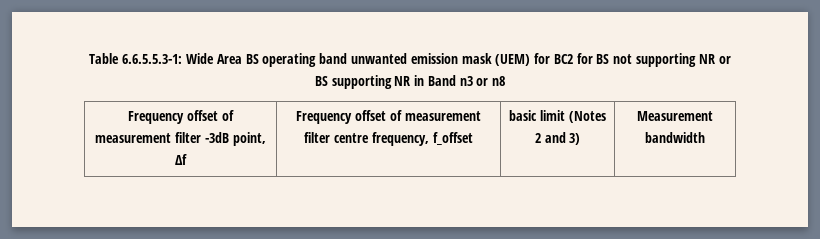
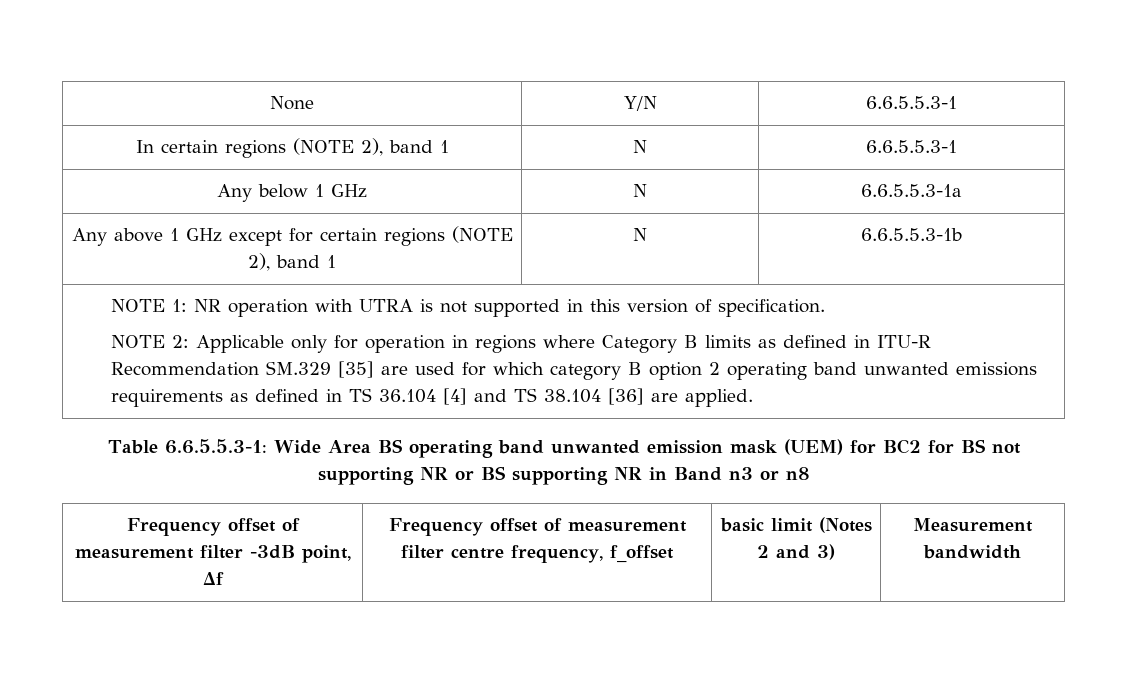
+ None | Y/N | 6.6.5.5.3-1
+ In certain regions (NOTE 2), band 1 | N | 6.6.5.5.3-1
+ Any below 1 GHz | N | 6.6.5.5.3-1a
+ Any above 1 GHz except for certain regions (NOTE 2), band 1 | N | 6.6.5.5.3-1b
+ NOTE 1: NR operation with UTRA is not supported in this version of specification.
+ NOTE 2: Applicable only for operation in regions where Category B limits as defined in ITU-R Recommendation SM.329 [35] are used for which category B option 2 operating band unwanted emissions requirements as defined in TS 36.104 [4] and TS 38.104 [36] are applied.

